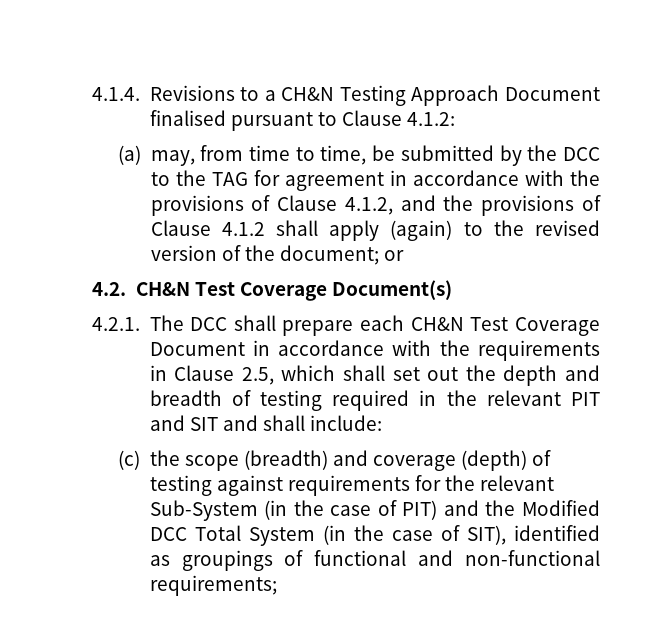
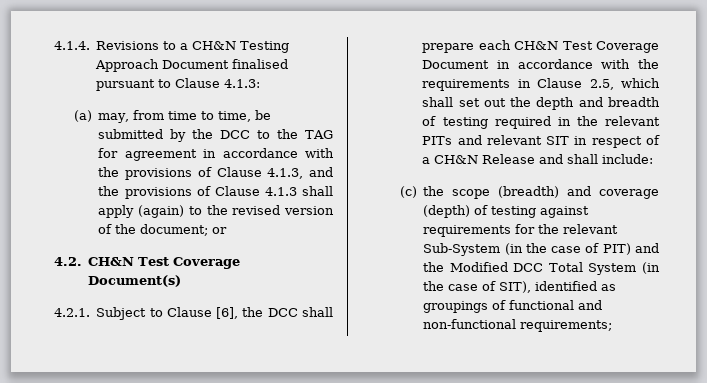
- 4.1.4. Revisions to a CH&N Testing Approach Document finalised pursuant to Clause 4.1.2:
+ 4.1.4. Revisions to a CH&N Testing Approach Document finalised pursuant to Clause 4.1.3:
- (a) may, from time to time, be submitted by the DCC to the TAG for agreement in accordance with the provisions of Clause 4.1.2, and the provisions of Clause 4.1.2 shall apply (again) to the revised version of the document; or
+ (a) may, from time to time, be submitted by the DCC to the TAG for agreement in accordance with the provisions of Clause 4.1.3, and the provisions of Clause 4.1.3 shall apply (again) to the revised version of the document; or
- 4.2.1. The DCC shall prepare each CH&N Test Coverage Document in accordance with the requirements in Clause 2.5, which shall set out the depth and breadth of testing required in the relevant PIT and SIT and shall include:
+ 4.2.1. Subject to Clause [6], the DCC shall prepare each CH&N Test Coverage Document in accordance with the requirements in Clause 2.5, which shall set out the depth and breadth of testing required in the relevant PITs and relevant SIT in respect of a CH&N Release and shall include:

